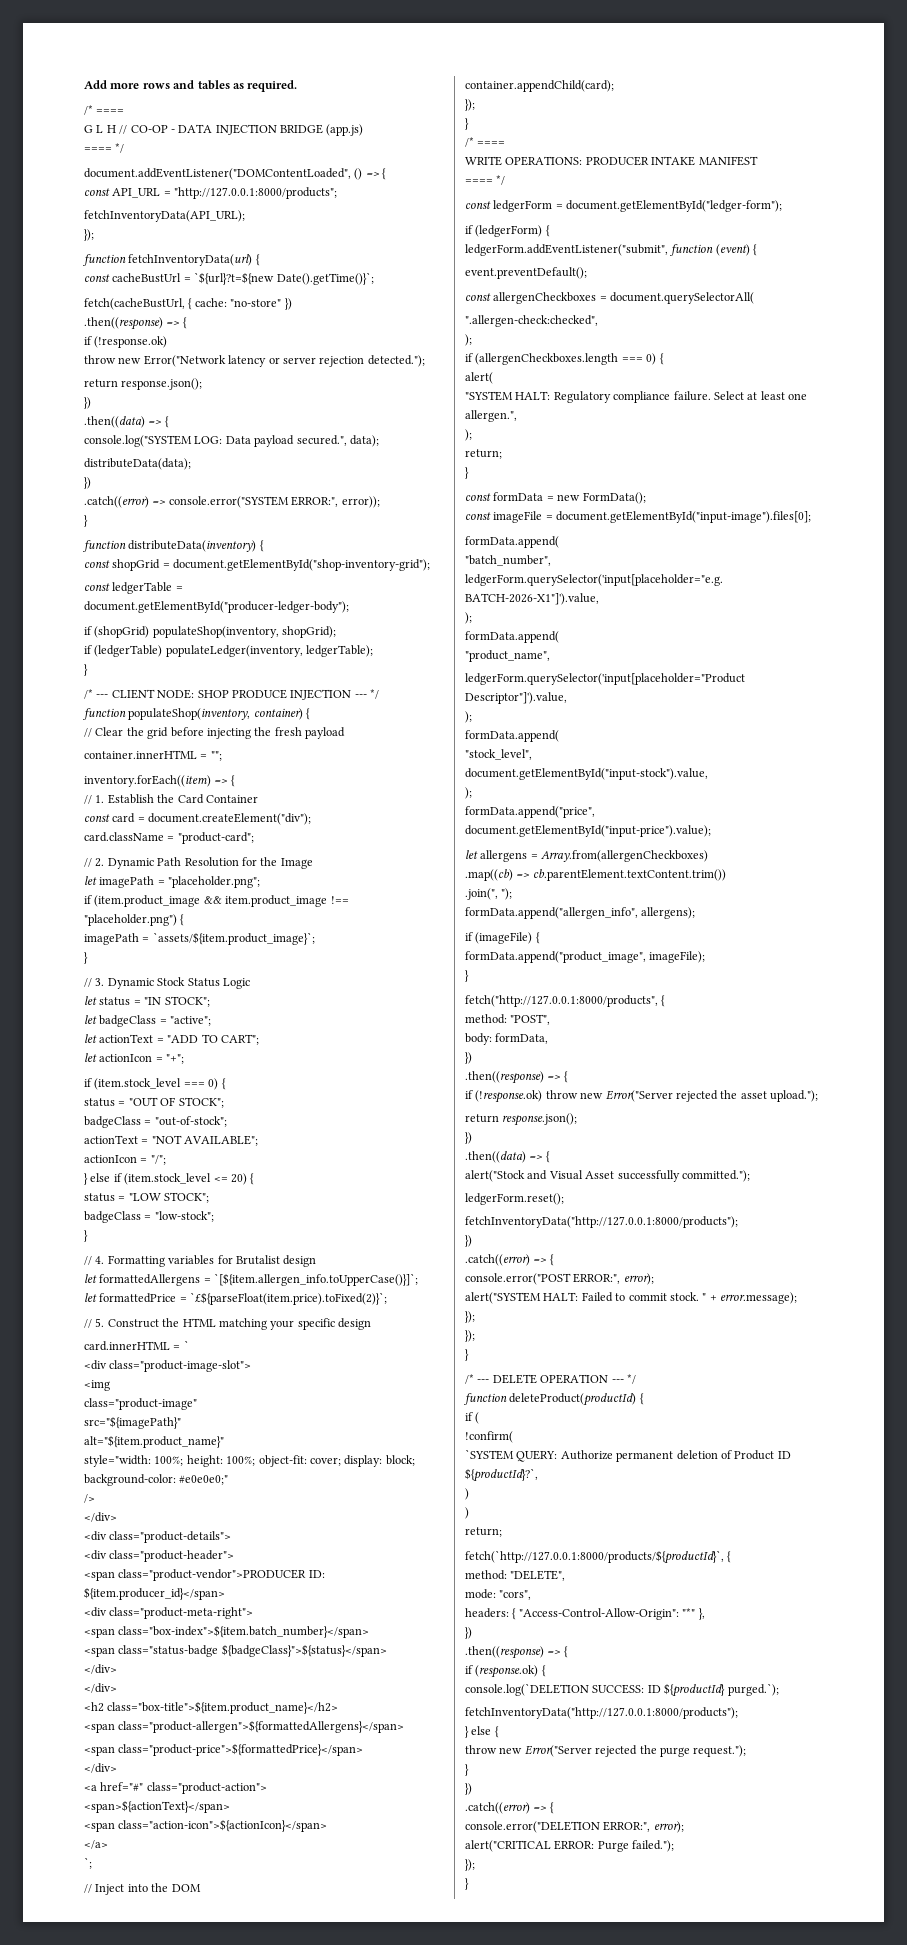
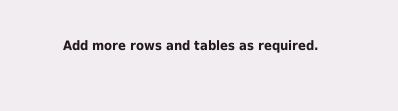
  Add more rows and tables as required.
- /* ====
- G L H // CO-OP - DATA INJECTION BRIDGE (app.js)
- ==== */
- document.addEventListener("DOMContentLoaded", () => {
- const API_URL = "http://127.0.0.1:8000/products";
- fetchInventoryData(API_URL);
- });
- function fetchInventoryData(url) {
- const cacheBustUrl = `${url}?t=${new Date().getTime()}`;
- fetch(cacheBustUrl, { cache: "no-store" })
- .then((response) => {
- if (!response.ok)
- throw new Error("Network latency or server rejection detected.");
- return response.json();
- })
- .then((data) => {
- console.log("SYSTEM LOG: Data payload secured.", data);
- distributeData(data);
- })
- .catch((error) => console.error("SYSTEM ERROR:", error));
- }
- function distributeData(inventory) {
- const shopGrid = document.getElementById("shop-inventory-grid");
- const ledgerTable = document.getElementById("producer-ledger-body");
- if (shopGrid) populateShop(inventory, shopGrid);
- if (ledgerTable) populateLedger(inventory, ledgerTable);
- }
- /* --- CLIENT NODE: SHOP PRODUCE INJECTION --- */
- function populateShop(inventory, container) {
- // Clear the grid before injecting the fresh payload
- container.innerHTML = "";
- inventory.forEach((item) => {
- // 1. Establish the Card Container
- const card = document.createElement("div");
- card.className = "product-card";
- // 2. Dynamic Path Resolution for the Image
- let imagePath = "placeholder.png";
- if (item.product_image && item.product_image !== "placeholder.png") {
- imagePath = `assets/${item.product_image}`;
- }
- // 3. Dynamic Stock Status Logic
- let status = "IN STOCK";
- let badgeClass = "active";
- let actionText = "ADD TO CART";
- let actionIcon = "+";
- if (item.stock_level === 0) {
- status = "OUT OF STOCK";
- badgeClass = "out-of-stock";
- actionText = "NOT AVAILABLE";
- actionIcon = "/";
- } else if (item.stock_level <= 20) {
- status = "LOW STOCK";
- badgeClass = "low-stock";
- }
- // 4. Formatting variables for Brutalist design
- let formattedAllergens = `[${item.allergen_info.toUpperCase()}]`;
- let formattedPrice = `£${parseFloat(item.price).toFixed(2)}`;
- // 5. Construct the HTML matching your specific design
- card.innerHTML = `
- <div class="product-image-slot">
- <img
- class="product-image"
- src="${imagePath}"
- alt="${item.product_name}"
- style="width: 100%; height: 100%; object-fit: cover; display: block; background-color: #e0e0e0;"
- />
- </div>
- <div class="product-details">
- <div class="product-header">
- <span class="product-vendor">PRODUCER ID: ${item.producer_id}</span>
- <div class="product-meta-right">
- <span class="box-index">${item.batch_number}</span>
- <span class="status-badge ${badgeClass}">${status}</span>
- </div>
- </div>
- <h2 class="box-title">${item.product_name}</h2>
- <span class="product-allergen">${formattedAllergens}</span>
- <span class="product-price">${formattedPrice}</span>
- </div>
- <a href="#" class="product-action">
- <span>${actionText}</span>
- <span class="action-icon">${actionIcon}</span>
- </a>
- `;
- // Inject into the DOM
- container.appendChild(card);
- });
- }
- /* ====
- WRITE OPERATIONS: PRODUCER INTAKE MANIFEST
- ==== */
- const ledgerForm = document.getElementById("ledger-form");
- if (ledgerForm) {
- ledgerForm.addEventListener("submit", function (event) {
- event.preventDefault();
- const allergenCheckboxes = document.querySelectorAll(
- ".allergen-check:checked",
- );
- if (allergenCheckboxes.length === 0) {
- alert(
- "SYSTEM HALT: Regulatory compliance failure. Select at least one allergen.",
- );
- return;
- }
- const formData = new FormData();
- const imageFile = document.getElementById("input-image").files[0];
- formData.append(
- "batch_number",
- ledgerForm.querySelector('input[placeholder="e.g. BATCH-2026-X1"]').value,
- );
- formData.append(
- "product_name",
- ledgerForm.querySelector('input[placeholder="Product Descriptor"]').value,
- );
- formData.append(
- "stock_level",
- document.getElementById("input-stock").value,
- );
- formData.append("price", document.getElementById("input-price").value);
- let allergens = Array.from(allergenCheckboxes)
- .map((cb) => cb.parentElement.textContent.trim())
- .join(", ");
- formData.append("allergen_info", allergens);
- if (imageFile) {
- formData.append("product_image", imageFile);
- }
- fetch("http://127.0.0.1:8000/products", {
- method: "POST",
- body: formData,
- })
- .then((response) => {
- if (!response.ok) throw new Error("Server rejected the asset upload.");
- return response.json();
- })
- .then((data) => {
- alert("Stock and Visual Asset successfully committed.");
- ledgerForm.reset();
- fetchInventoryData("http://127.0.0.1:8000/products");
- })
- .catch((error) => {
- console.error("POST ERROR:", error);
- alert("SYSTEM HALT: Failed to commit stock. " + error.message);
- });
- });
- }
- /* --- DELETE OPERATION --- */
- function deleteProduct(productId) {
- if (
- !confirm(
- `SYSTEM QUERY: Authorize permanent deletion of Product ID ${productId}?`,
- )
- )
- return;
- fetch(`http://127.0.0.1:8000/products/${productId}`, {
- method: "DELETE",
- mode: "cors",
- headers: { "Access-Control-Allow-Origin": "*" },
- })
- .then((response) => {
- if (response.ok) {
- console.log(`DELETION SUCCESS: ID ${productId} purged.`);
- fetchInventoryData("http://127.0.0.1:8000/products");
- } else {
- throw new Error("Server rejected the purge request.");
- }
- })
- .catch((error) => {
- console.error("DELETION ERROR:", error);
- alert("CRITICAL ERROR: Purge failed.");
- });
- }

